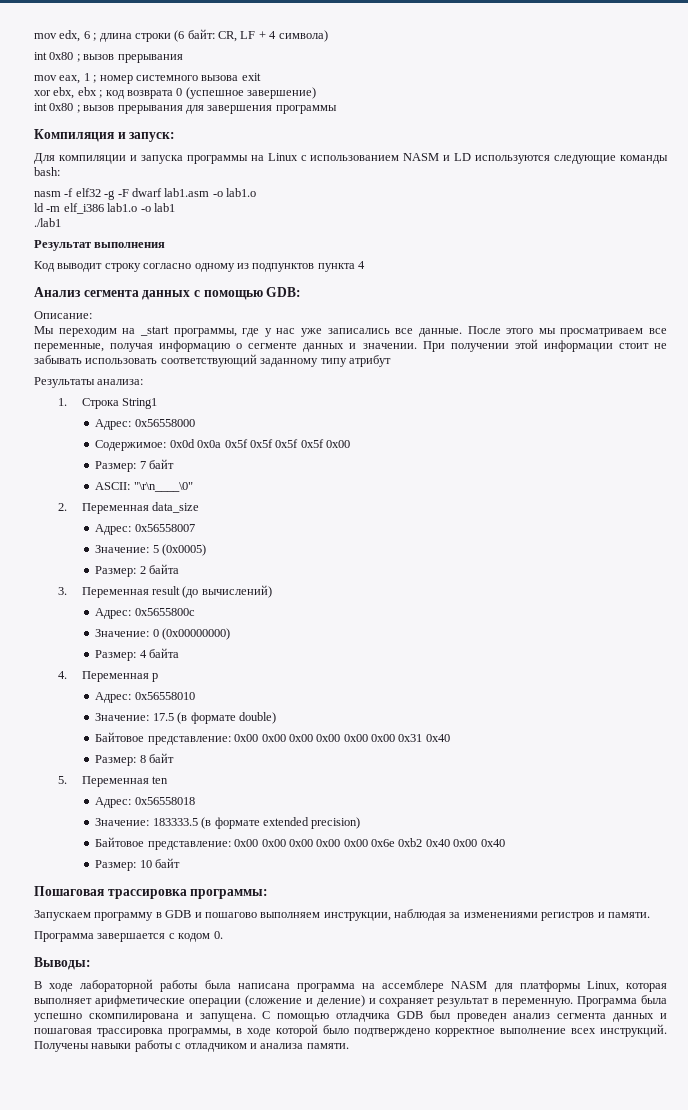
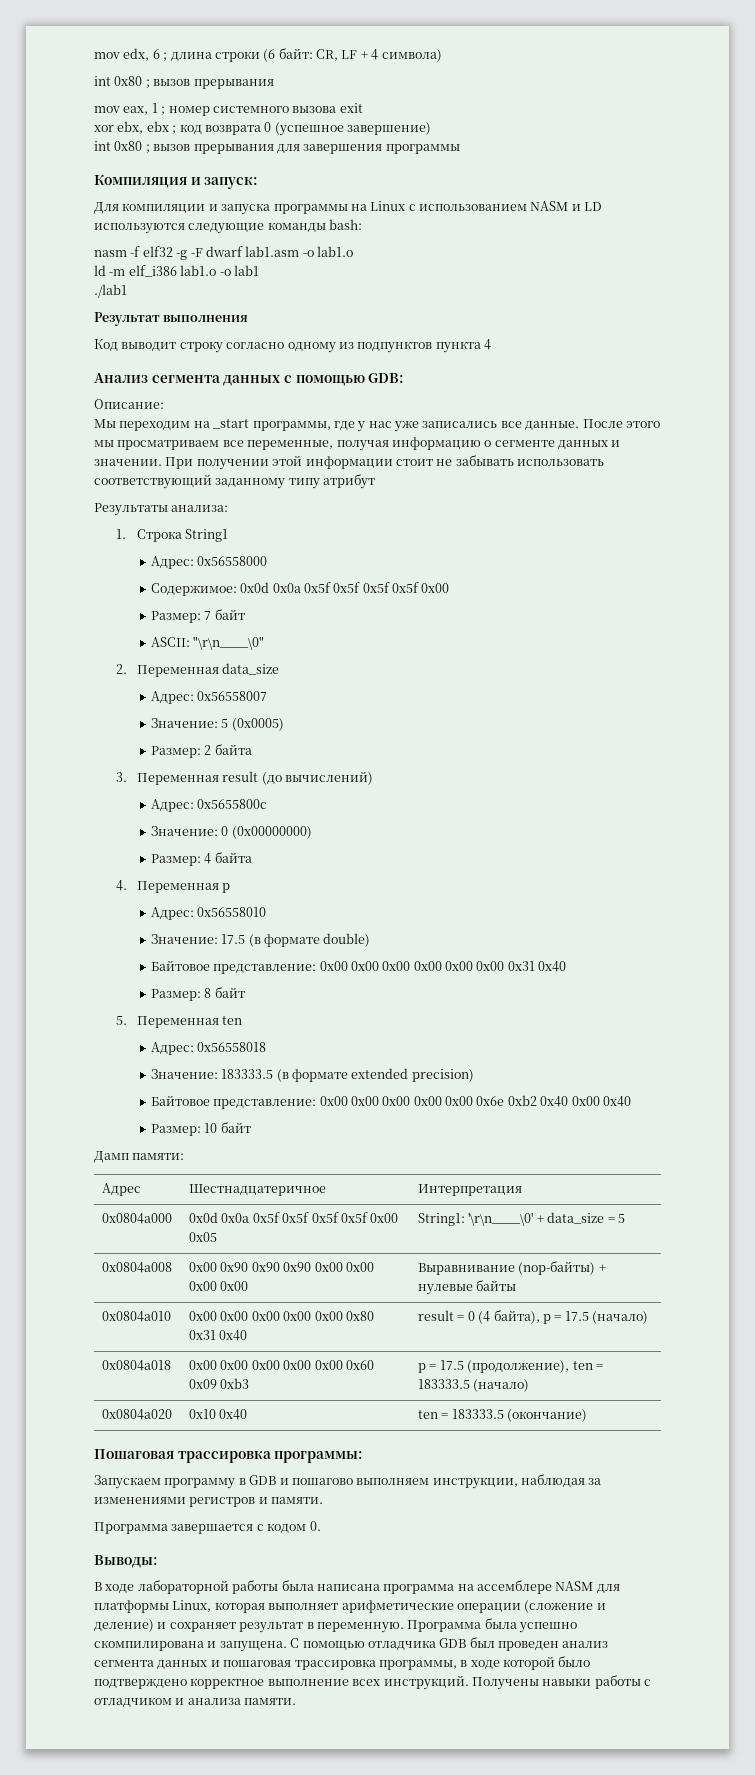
+ Дамп памяти:
+ Адрес | Шестнадцатеричное | Интерпретация
+ 0x0804a000 | 0x0d 0x0a 0x5f 0x5f 0x5f 0x5f 0x00 0x05 | String1: '\r\n____\0' + data_size = 5
+ 0x0804a008 | 0x00 0x90 0x90 0x90 0x00 0x00 0x00 0x00 | Выравнивание (nop-байты) + нулевые байты
+ 0x0804a010 | 0x00 0x00 0x00 0x00 0x00 0x80 0x31 0x40 | result = 0 (4 байта), p = 17.5 (начало)
+ 0x0804a018 | 0x00 0x00 0x00 0x00 0x00 0x60 0x09 0xb3 | p = 17.5 (продолжение), ten = 183333.5 (начало)
+ 0x0804a020 | 0x10 0x40 | ten = 183333.5 (окончание)

